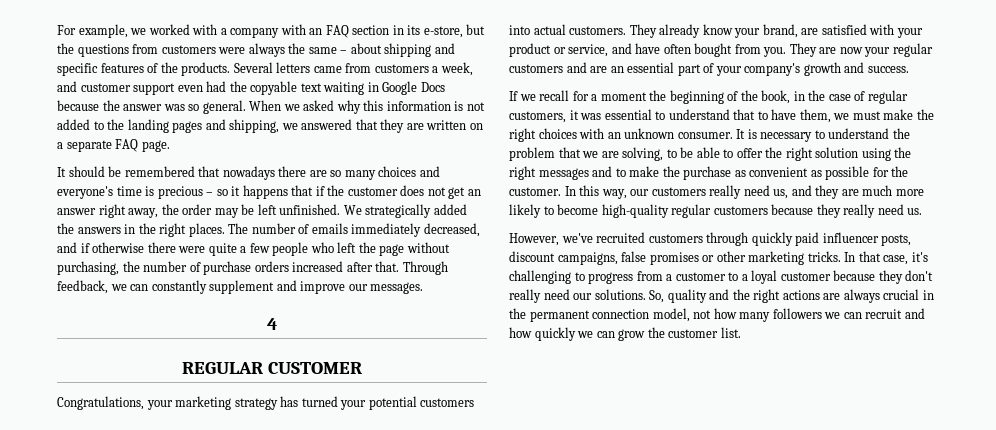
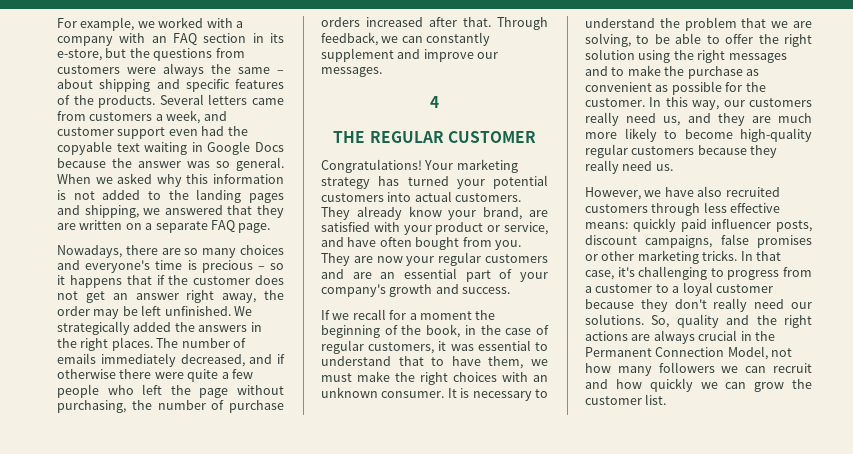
- It should be remembered that nowadays there are so many choices and everyone's time is precious – so it happens that if the customer does not get an answer right away, the order may be left unfinished.
+ Nowadays, there are so many choices and everyone's time is precious – so it happens that if the customer does not get an answer right away, the order may be left unfinished.
- REGULAR CUSTOMER
+ THE REGULAR CUSTOMER
- Congratulations, your marketing strategy has turned your potential customers into actual customers.
+ Congratulations! Your marketing strategy has turned your potential customers into actual customers.
- However, we've recruited customers through quickly paid influencer posts, discount campaigns, false promises or other marketing tricks.
+ However, we have also recruited customers through less effective means: quickly paid influencer posts, discount campaigns, false promises or other marketing tricks.
- So, quality and the right actions are always crucial in the permanent connection model, not how many followers we can recruit and how quickly we can grow the customer list.
+ So, quality and the right actions are always crucial in the Permanent Connection Model, not how many followers we can recruit and how quickly we can grow the customer list.

